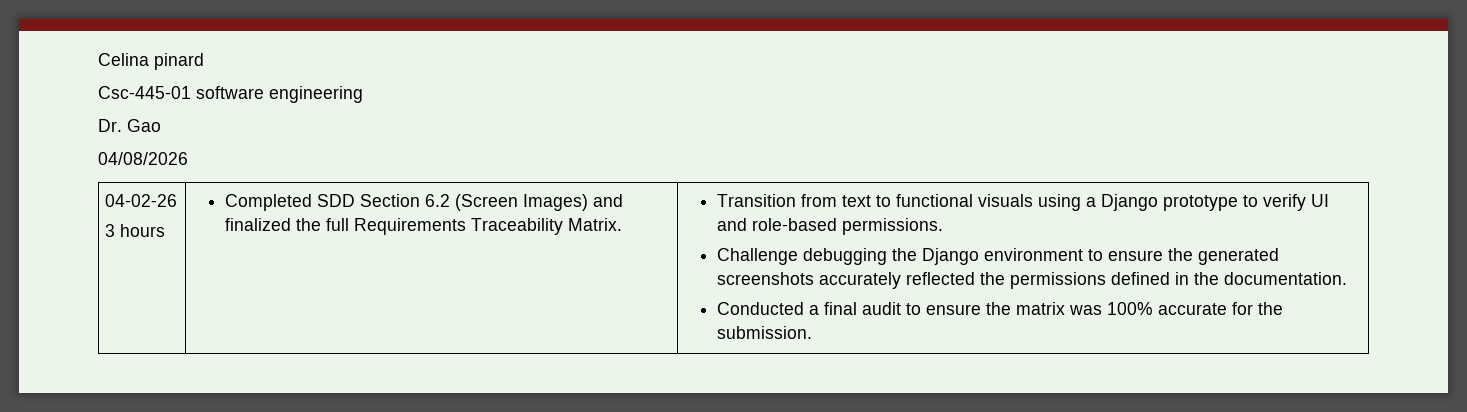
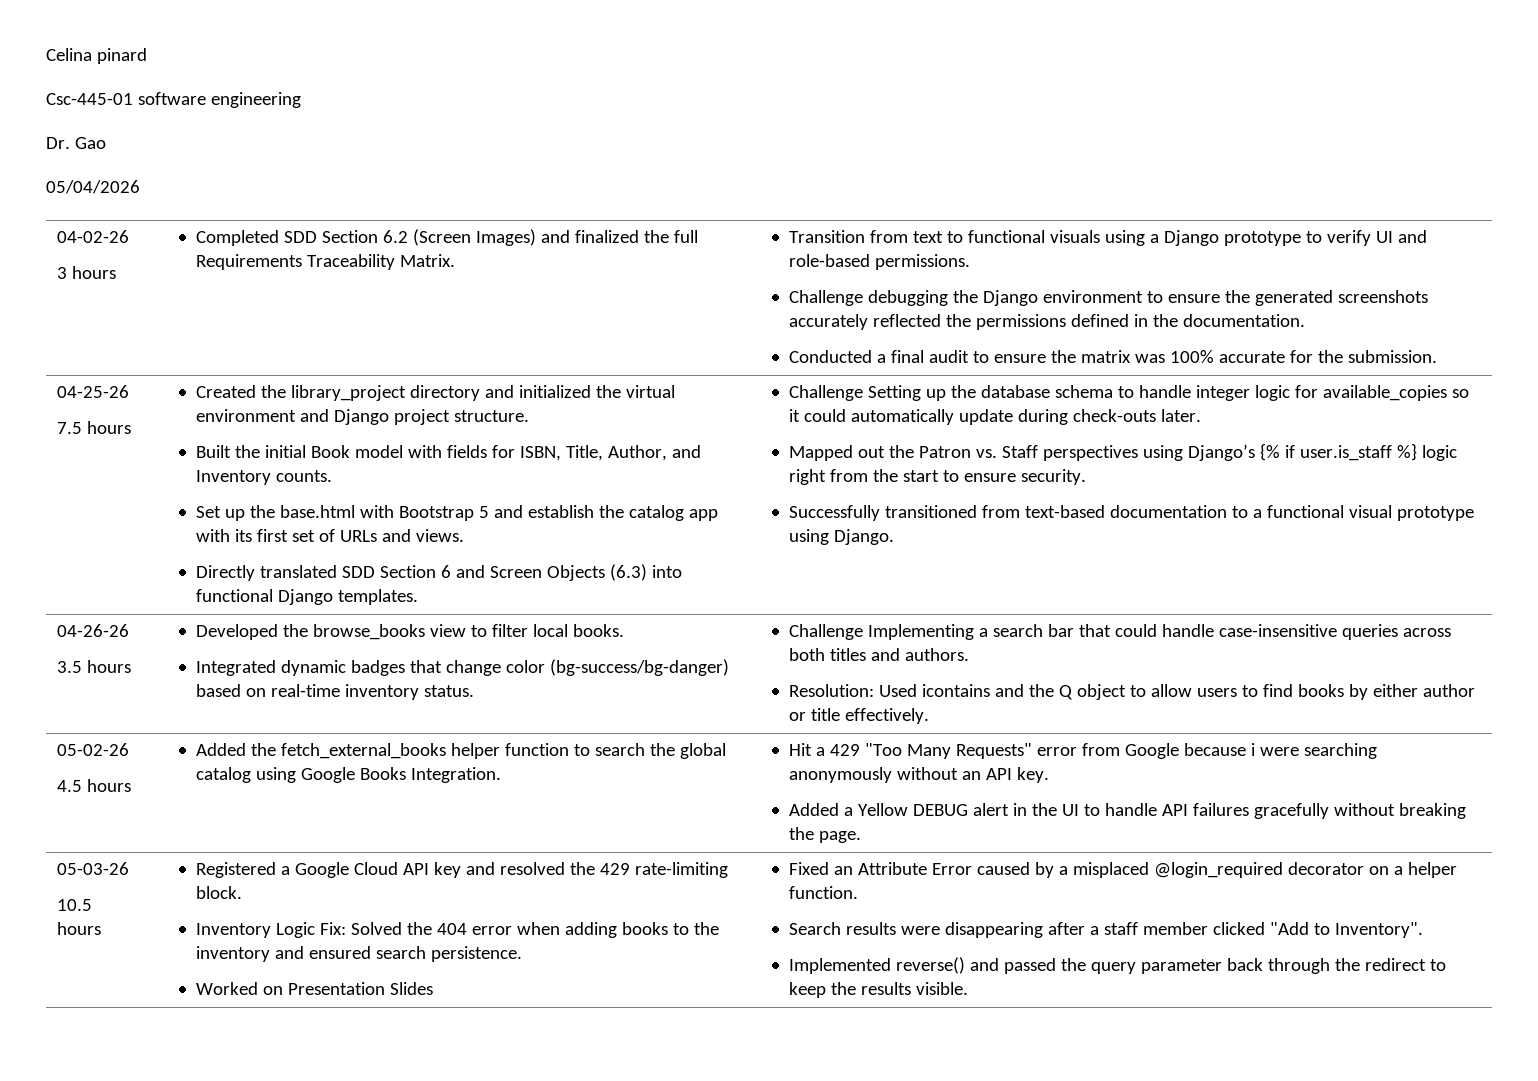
- 04/08/2026
+ 05/04/2026
+ 04-25-26
+ 7.5 hours | Created the library_project directory and initialized the virtual environment and Django project structure.
+ Built the initial Book model with fields for ISBN, Title, Author, and Inventory counts.
+ Set up the base.html with Bootstrap 5 and establish the catalog app with its first set of URLs and views.
+ Directly translated SDD Section 6 and Screen Objects (6.3) into functional Django templates. | Challenge Setting up the database schema to handle integer logic for available_copies so it could automatically update during check-outs later.
+ Mapped out the Patron vs. Staff perspectives using Django’s {% if user.is_staff %} logic right from the start to ensure security.
+ Successfully transitioned from text-based documentation to a functional visual prototype using Django.
+ 04-26-26
+ 3.5 hours | Developed the browse_books view to filter local books.
+ Integrated dynamic badges that change color (bg-success/bg-danger) based on real-time inventory status. | Challenge Implementing a search bar that could handle case-insensitive queries across both titles and authors.
+ Resolution: Used icontains and the Q object to allow users to find books by either author or title effectively.
+ 05-02-26
+ 4.5 hours | Added the fetch_external_books helper function to search the global catalog using Google Books Integration. | Hit a 429 "Too Many Requests" error from Google because i were searching anonymously without an API key.
+ Added a Yellow DEBUG alert in the UI to handle API failures gracefully without breaking the page.
+ 05-03-26
+ 10.5 hours | Registered a Google Cloud API key and resolved the 429 rate-limiting block.
+ Inventory Logic Fix: Solved the 404 error when adding books to the inventory and ensured search persistence.
+ Worked on Presentation Slides | Fixed an Attribute Error caused by a misplaced @login_required decorator on a helper function.
+ Search results were disappearing after a staff member clicked "Add to Inventory".
+ Implemented reverse() and passed the query parameter back through the redirect to keep the results visible.

